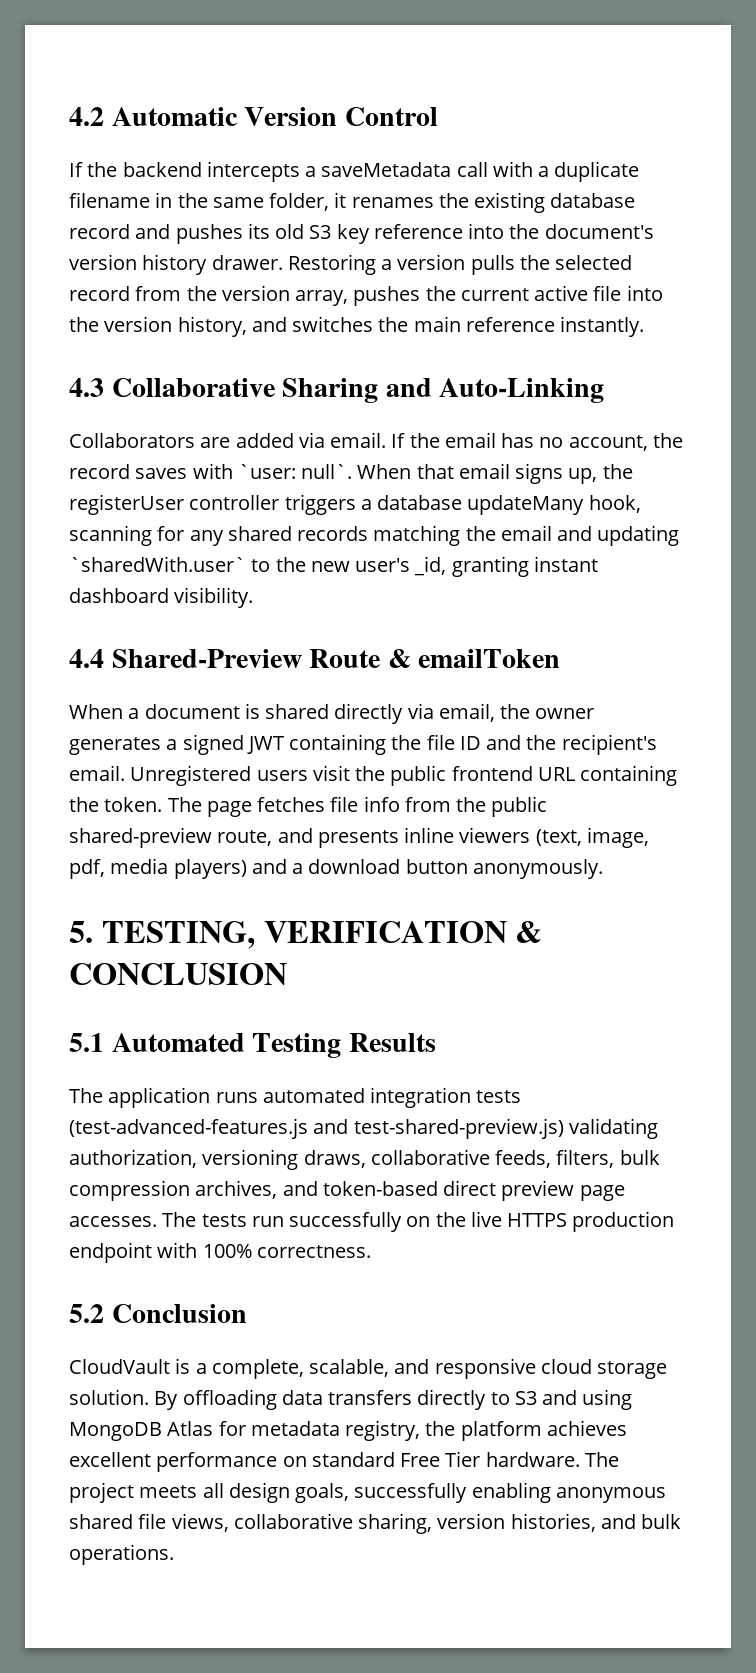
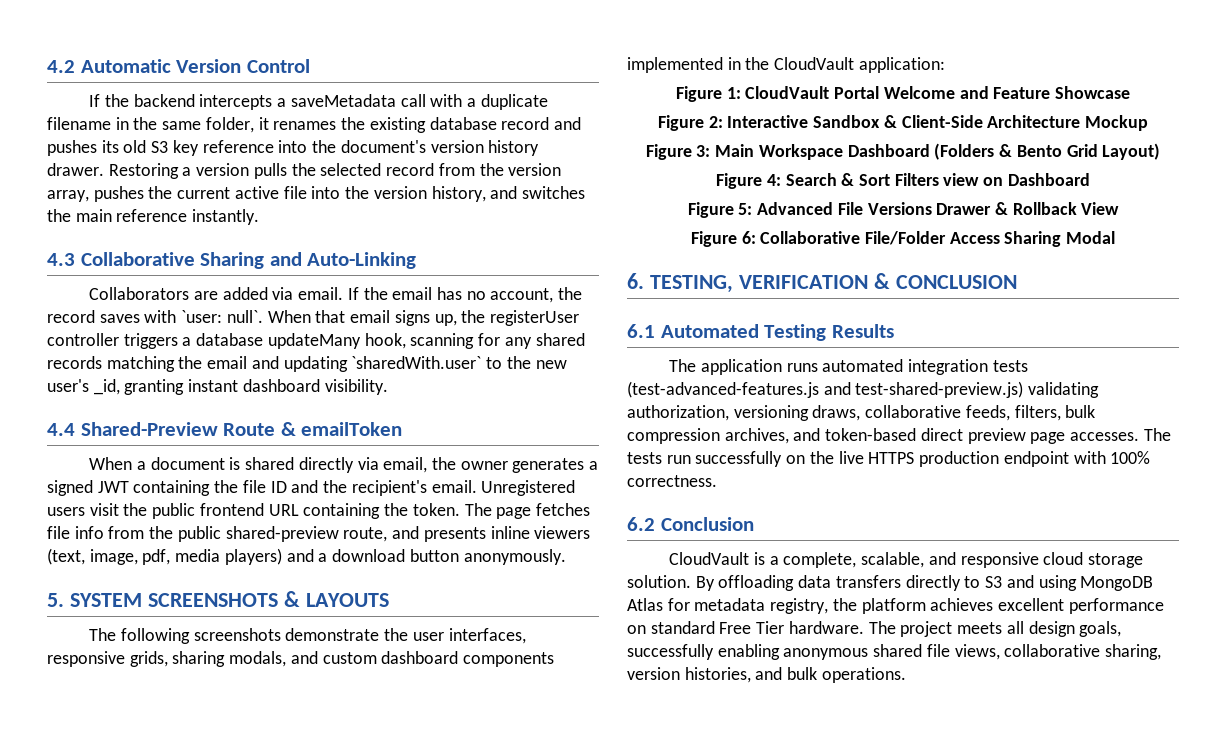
- 5. TESTING, VERIFICATION & CONCLUSION
+ 5. SYSTEM SCREENSHOTS & LAYOUTS
+ The following screenshots demonstrate the user interfaces, responsive grids, sharing modals, and custom dashboard components implemented in the CloudVault application:
+ Figure 1: CloudVault Portal Welcome and Feature Showcase
+ Figure 2: Interactive Sandbox & Client-Side Architecture Mockup
+ Figure 3: Main Workspace Dashboard (Folders & Bento Grid Layout)
+ Figure 4: Search & Sort Filters view on Dashboard
+ Figure 5: Advanced File Versions Drawer & Rollback View
+ Figure 6: Collaborative File/Folder Access Sharing Modal
+ 6. TESTING, VERIFICATION & CONCLUSION
- 5.1 Automated Testing Results
+ 6.1 Automated Testing Results
- 5.2 Conclusion
+ 6.2 Conclusion

